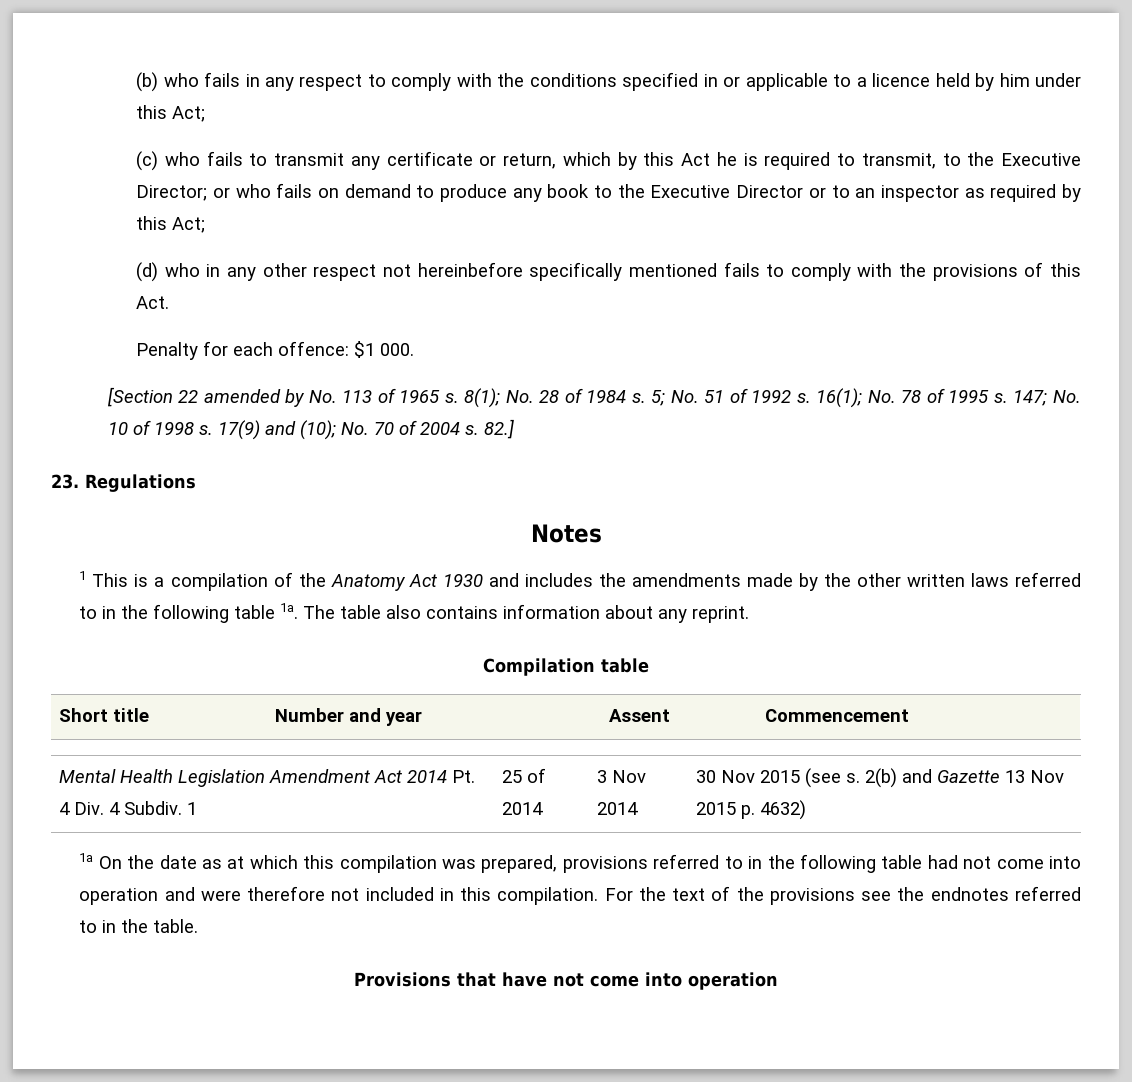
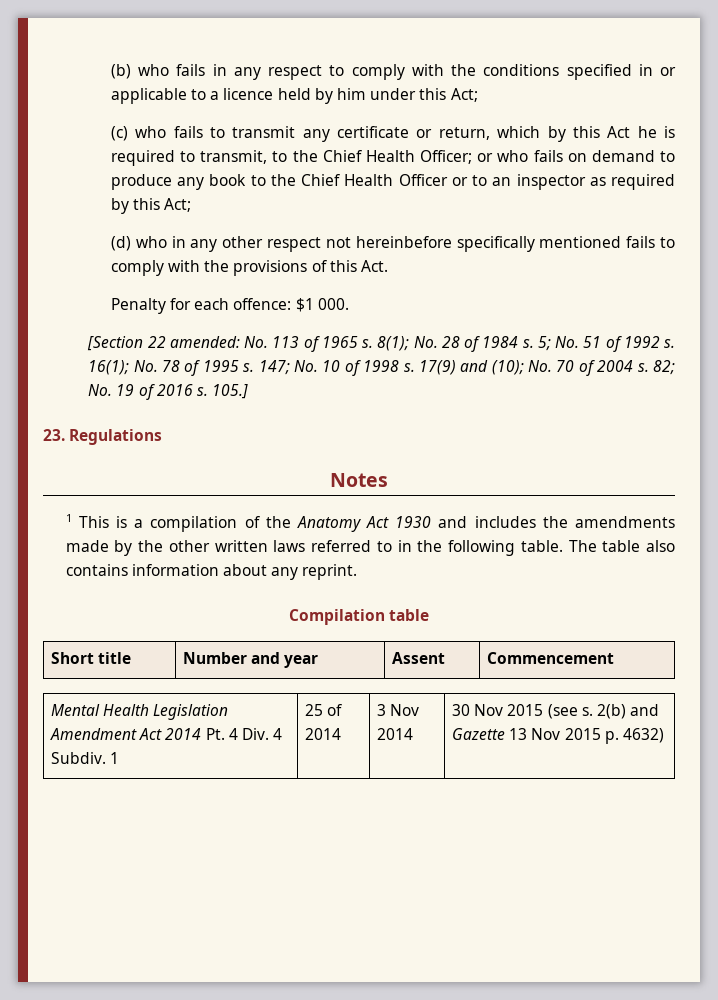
- (c) who fails to transmit any certificate or return, which by this Act he is required to transmit, to the Executive Director; or who fails on demand to produce any book to the Executive Director or to an inspector as required by this Act;
+ (c) who fails to transmit any certificate or return, which by this Act he is required to transmit, to the Chief Health Officer; or who fails on demand to produce any book to the Chief Health Officer or to an inspector as required by this Act;
- [Section 22 amended by No. 113 of 1965 s.
+ [Section 22 amended: No. 113 of 1965 s.
- 82.]
+ 82; No. 19 of 2016 s. 105.]
- 1 This is a compilation of the Anatomy Act 1930 and includes the amendments made by the other written laws referred to in the following table 1a.
+ 1 This is a compilation of the Anatomy Act 1930 and includes the amendments made by the other written laws referred to in the following table.
- 1a On the date as at which this compilation was prepared, provisions referred to in the following table had not come into operation and were therefore not included in this compilation. For the text of the provisions see the endnotes referred to in the table.
- Provisions that have not come into operation

